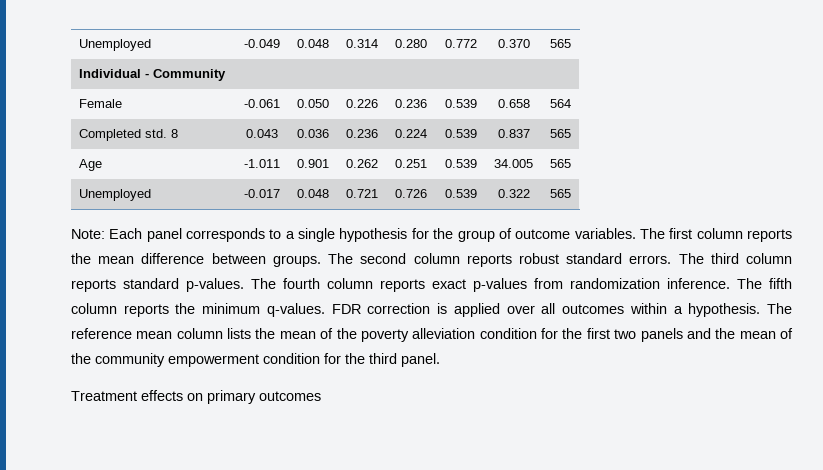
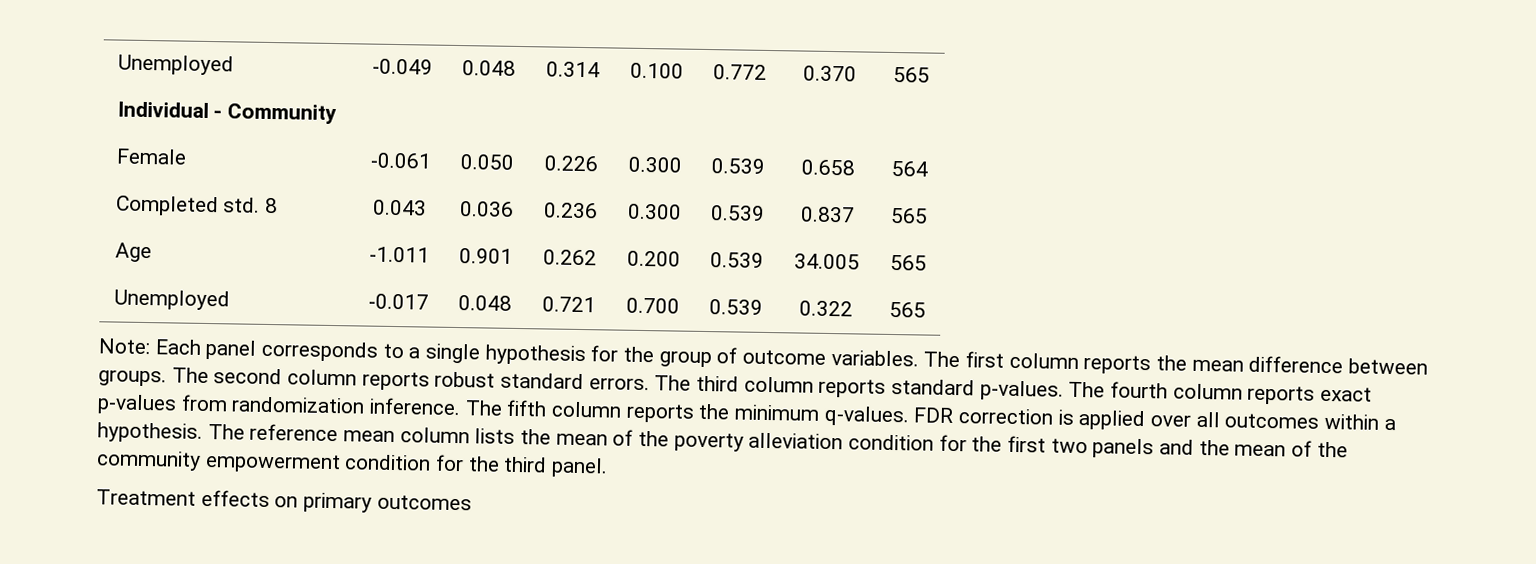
- Unemployed | -0.049 | 0.048 | 0.314 | 0.280 | 0.772 | 0.370 | 565
+ Unemployed | -0.049 | 0.048 | 0.314 | 0.100 | 0.772 | 0.370 | 565
- Female | -0.061 | 0.050 | 0.226 | 0.236 | 0.539 | 0.658 | 564
+ Female | -0.061 | 0.050 | 0.226 | 0.300 | 0.539 | 0.658 | 564
- Completed std. 8 | 0.043 | 0.036 | 0.236 | 0.224 | 0.539 | 0.837 | 565
+ Completed std. 8 | 0.043 | 0.036 | 0.236 | 0.300 | 0.539 | 0.837 | 565
- Age | -1.011 | 0.901 | 0.262 | 0.251 | 0.539 | 34.005 | 565
+ Age | -1.011 | 0.901 | 0.262 | 0.200 | 0.539 | 34.005 | 565
- Unemployed | -0.017 | 0.048 | 0.721 | 0.726 | 0.539 | 0.322 | 565
+ Unemployed | -0.017 | 0.048 | 0.721 | 0.700 | 0.539 | 0.322 | 565

